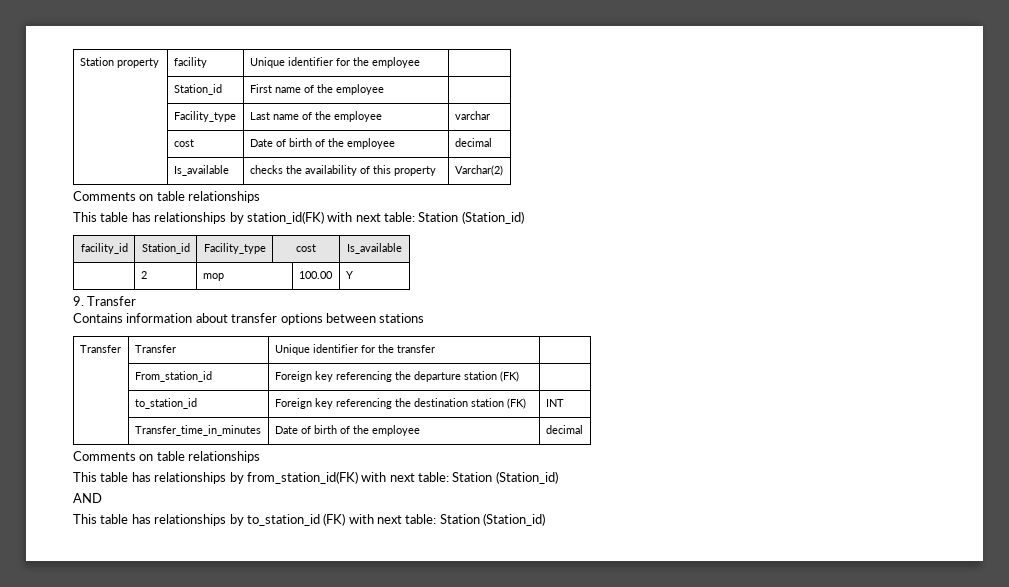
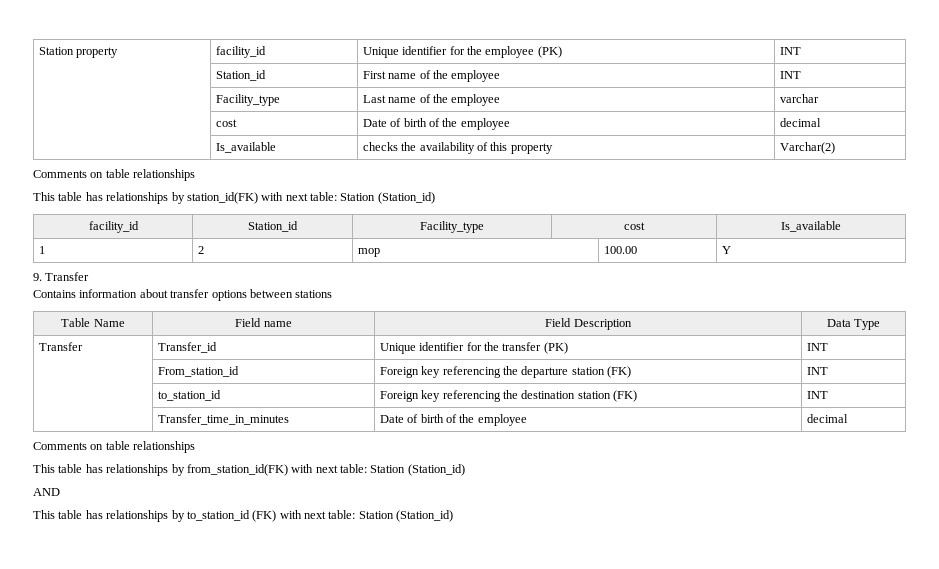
- Station property | facility | Unique identifier for the employee |
+ Station property | facility_id | Unique identifier for the employee (PK) | INT
- | Station_id | First name of the employee |
+ | Station_id | First name of the employee | INT
- | 2 | mop | 100.00 | Y
+ 1 | 2 | mop | 100.00 | Y
- Transfer | Transfer | Unique identifier for the transfer |
+ Table Name | Field name | Field Description | Data Type
+ Transfer | Transfer_id | Unique identifier for the transfer (PK) | INT
- | From_station_id | Foreign key referencing the departure station (FK) |
+ | From_station_id | Foreign key referencing the departure station (FK) | INT

